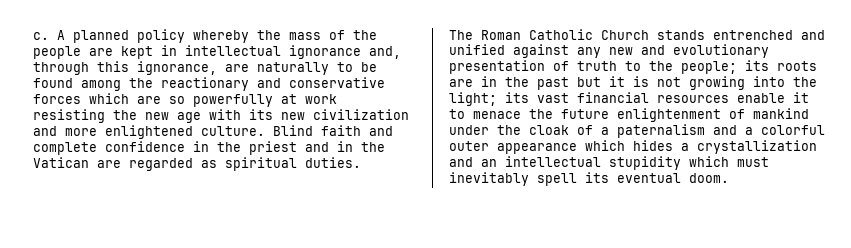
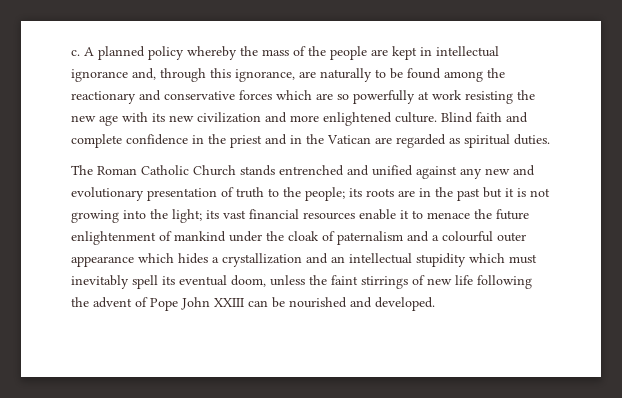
- its vast financial resources enable it to menace the future enlightenment of mankind under the cloak of a paternalism and a colorful outer appearance which hides a crystallization and an intellectual stupidity which must inevitably spell its eventual doom.
+ its vast financial resources enable it to menace the future enlightenment of mankind under the cloak of paternalism and a colourful outer appearance which hides a crystallization and an intellectual stupidity which must inevitably spell its eventual doom, unless the faint stirrings of new life following the advent of Pope John XXIII can be nourished and developed.

